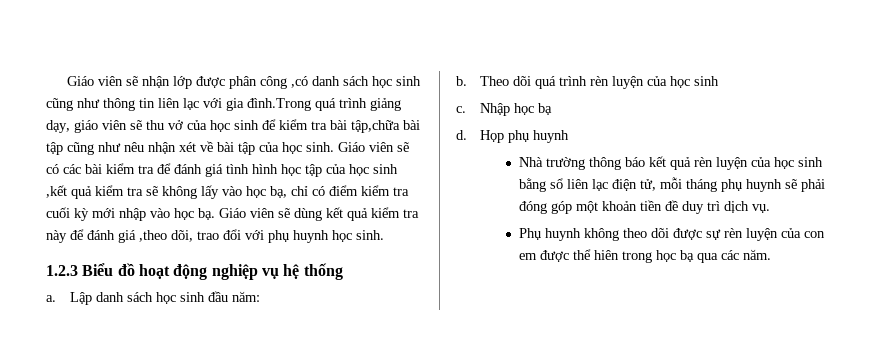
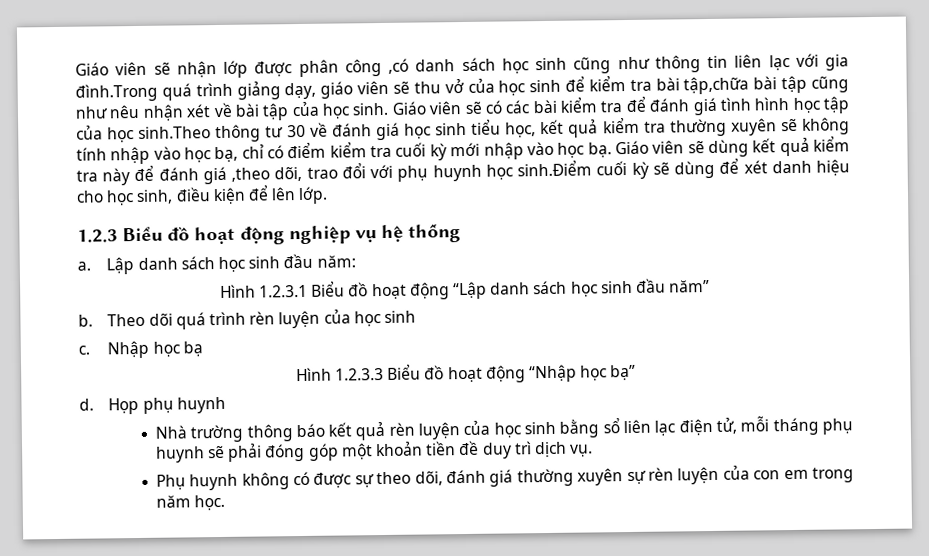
- Giáo viên sẽ có các bài kiểm tra để đánh giá tình hình học tập của học sinh ,kết quả kiểm tra sẽ không lấy vào học bạ, chỉ có điểm kiểm tra cuối kỳ mới nhập vào học bạ.
+ Giáo viên sẽ có các bài kiểm tra để đánh giá tình hình học tập của học sinh.Theo thông tư 30 về đánh giá học sinh tiểu học, kết quả kiểm tra thường xuyên sẽ không tính nhập vào học bạ, chỉ có điểm kiểm tra cuối kỳ mới nhập vào học bạ.
- Giáo viên sẽ dùng kết quả kiểm tra này để đánh giá ,theo dõi, trao đổi với phụ huynh học sinh.
+ Giáo viên sẽ dùng kết quả kiểm tra này để đánh giá ,theo dõi, trao đổi với phụ huynh học sinh.Điểm cuối kỳ sẽ dùng để xét danh hiệu cho học sinh, điều kiện để lên lớp.
+ Hình 1.2.3.1 Biểu đồ hoạt động “Lập danh sách học sinh đầu năm”
+ Hình 1.2.3.3 Biểu đồ hoạt động “Nhập học bạ”
- Phụ huynh không theo dõi được sự rèn luyện của con em được thể hiên trong học bạ qua các năm.
+ Phụ huynh không có được sự theo dõi, đánh giá thường xuyên sự rèn luyện của con em trong năm học.

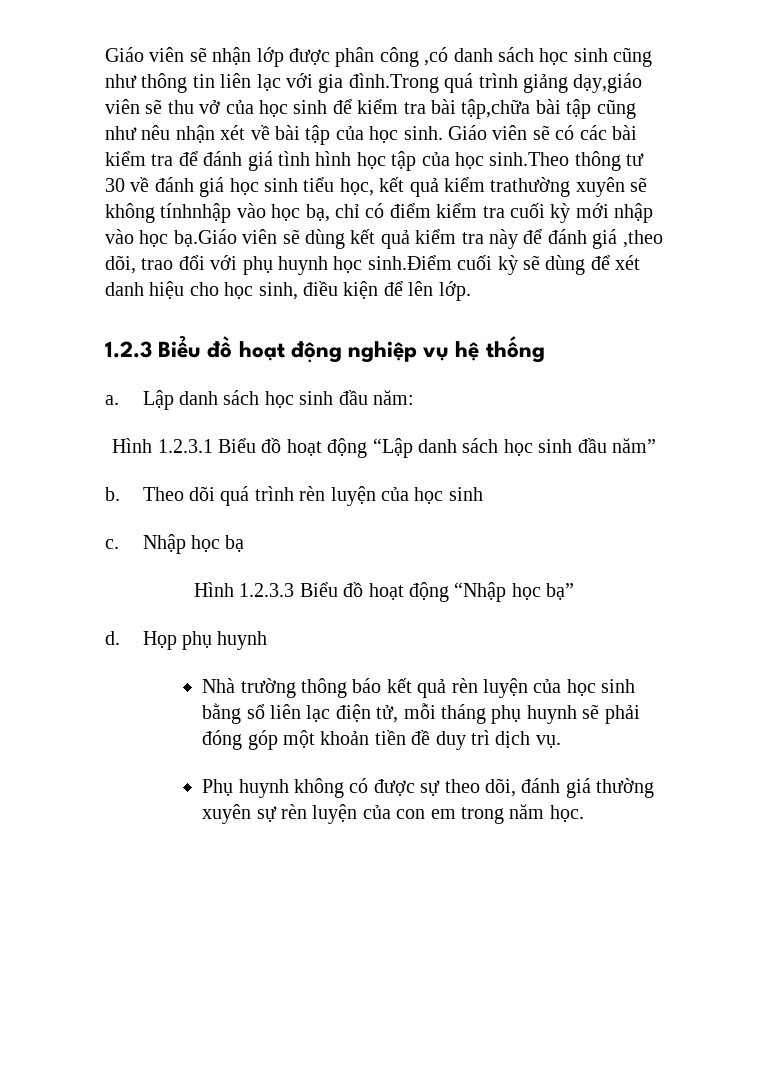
- Giáo viên sẽ nhận lớp được phân công ,có danh sách học sinh cũng như thông tin liên lạc với gia đình.Trong quá trình giảng dạy, giáo viên sẽ thu vở của học sinh để kiểm tra bài tập,chữa bài tập cũng như nêu nhận xét về bài tập của học sinh.
+ Giáo viên sẽ nhận lớp được phân công ,có danh sách học sinh cũng như thông tin liên lạc với gia đình.Trong quá trình giảng dạy,giáo viên sẽ thu vở của học sinh để kiểm tra bài tập,chữa bài tập cũng như nêu nhận xét về bài tập của học sinh.
- Giáo viên sẽ có các bài kiểm tra để đánh giá tình hình học tập của học sinh.Theo thông tư 30 về đánh giá học sinh tiểu học, kết quả kiểm tra thường xuyên sẽ không tính nhập vào học bạ, chỉ có điểm kiểm tra cuối kỳ mới nhập vào học bạ. Giáo viên sẽ dùng kết quả kiểm tra này để đánh giá ,theo dõi, trao đổi với phụ huynh học sinh.Điểm cuối kỳ sẽ dùng để xét danh hiệu cho học sinh, điều kiện để lên lớp.
+ Giáo viên sẽ có các bài kiểm tra để đánh giá tình hình học tập của học sinh.Theo thông tư 30 về đánh giá học sinh tiểu học, kết quả kiểm trathường xuyên sẽ không tínhnhập vào học bạ, chỉ có điểm kiểm tra cuối kỳ mới nhập vào học bạ.Giáo viên sẽ dùng kết quả kiểm tra này để đánh giá ,theo dõi, trao đổi với phụ huynh học sinh.Điểm cuối kỳ sẽ dùng để xét danh hiệu cho học sinh, điều kiện để lên lớp.

